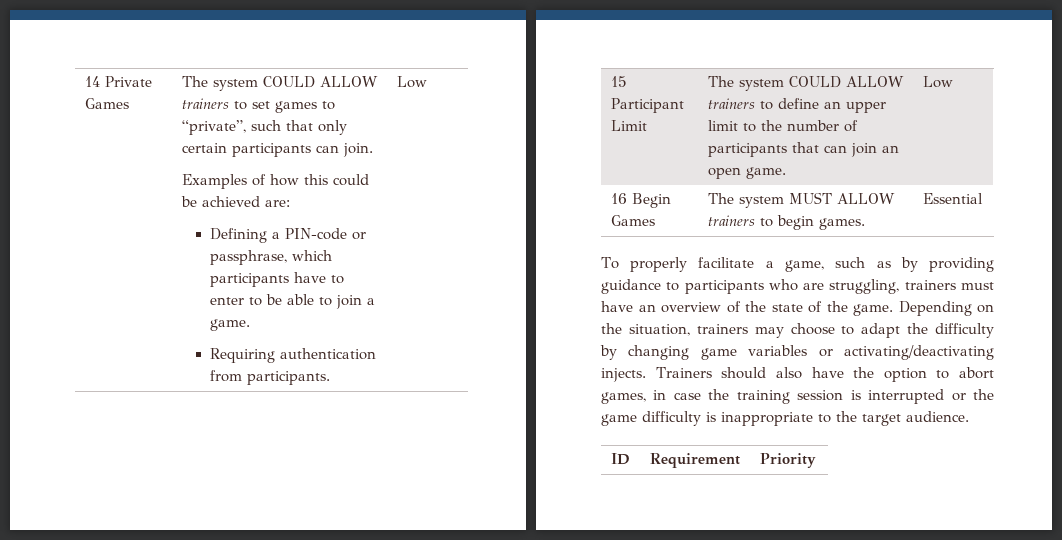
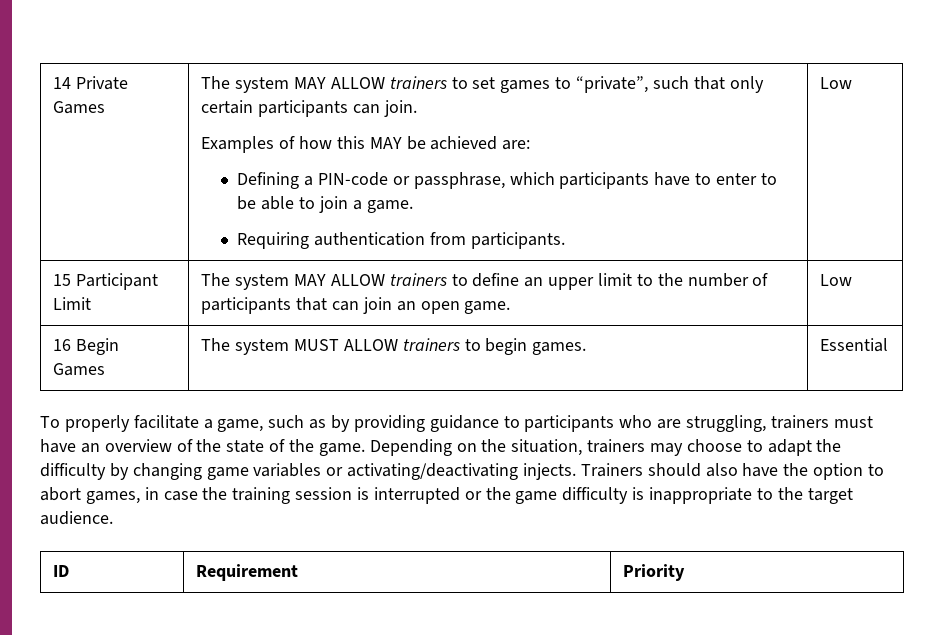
- The system COULD ALLOW trainers to set games to “private”, such that only certain participants can join.
+ The system MAY ALLOW trainers to set games to “private”, such that only certain participants can join.
- Examples of how this could be achieved are:
+ Examples of how this MAY be achieved are:
- 15 Participant Limit | The system COULD ALLOW trainers to define an upper limit to the number of participants that can join an open game. | Low
+ 15 Participant Limit | The system MAY ALLOW trainers to define an upper limit to the number of participants that can join an open game. | Low

